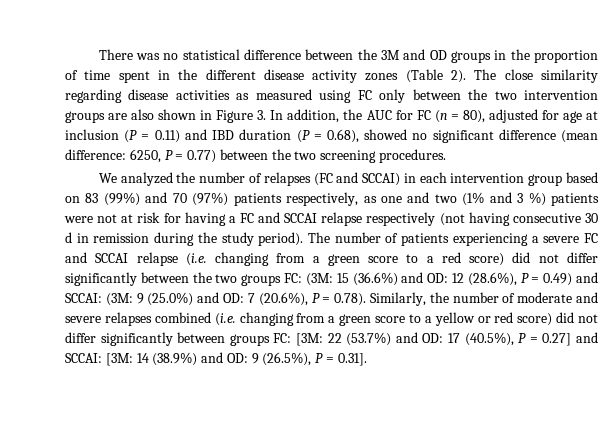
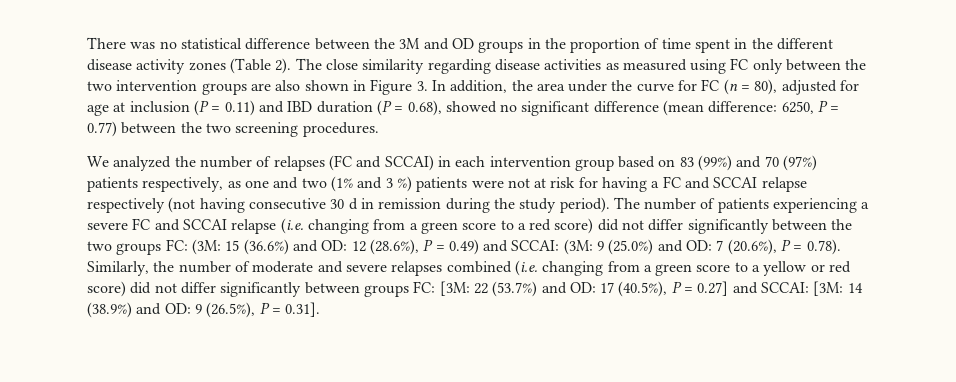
- The close similarity regarding disease activities as measured using FC only between the two intervention groups are also shown in Figure 3. In addition, the AUC for FC (n = 80), adjusted for age at inclusion (P = 0.11) and IBD duration (P = 0.68), showed no significant difference (mean difference: 6250, P = 0.77) between the two screening procedures.
+ The close similarity regarding disease activities as measured using FC only between the two intervention groups are also shown in Figure 3. In addition, the area under the curve for FC (n = 80), adjusted for age at inclusion (P = 0.11) and IBD duration (P = 0.68), showed no significant difference (mean difference: 6250, P = 0.77) between the two screening procedures.

